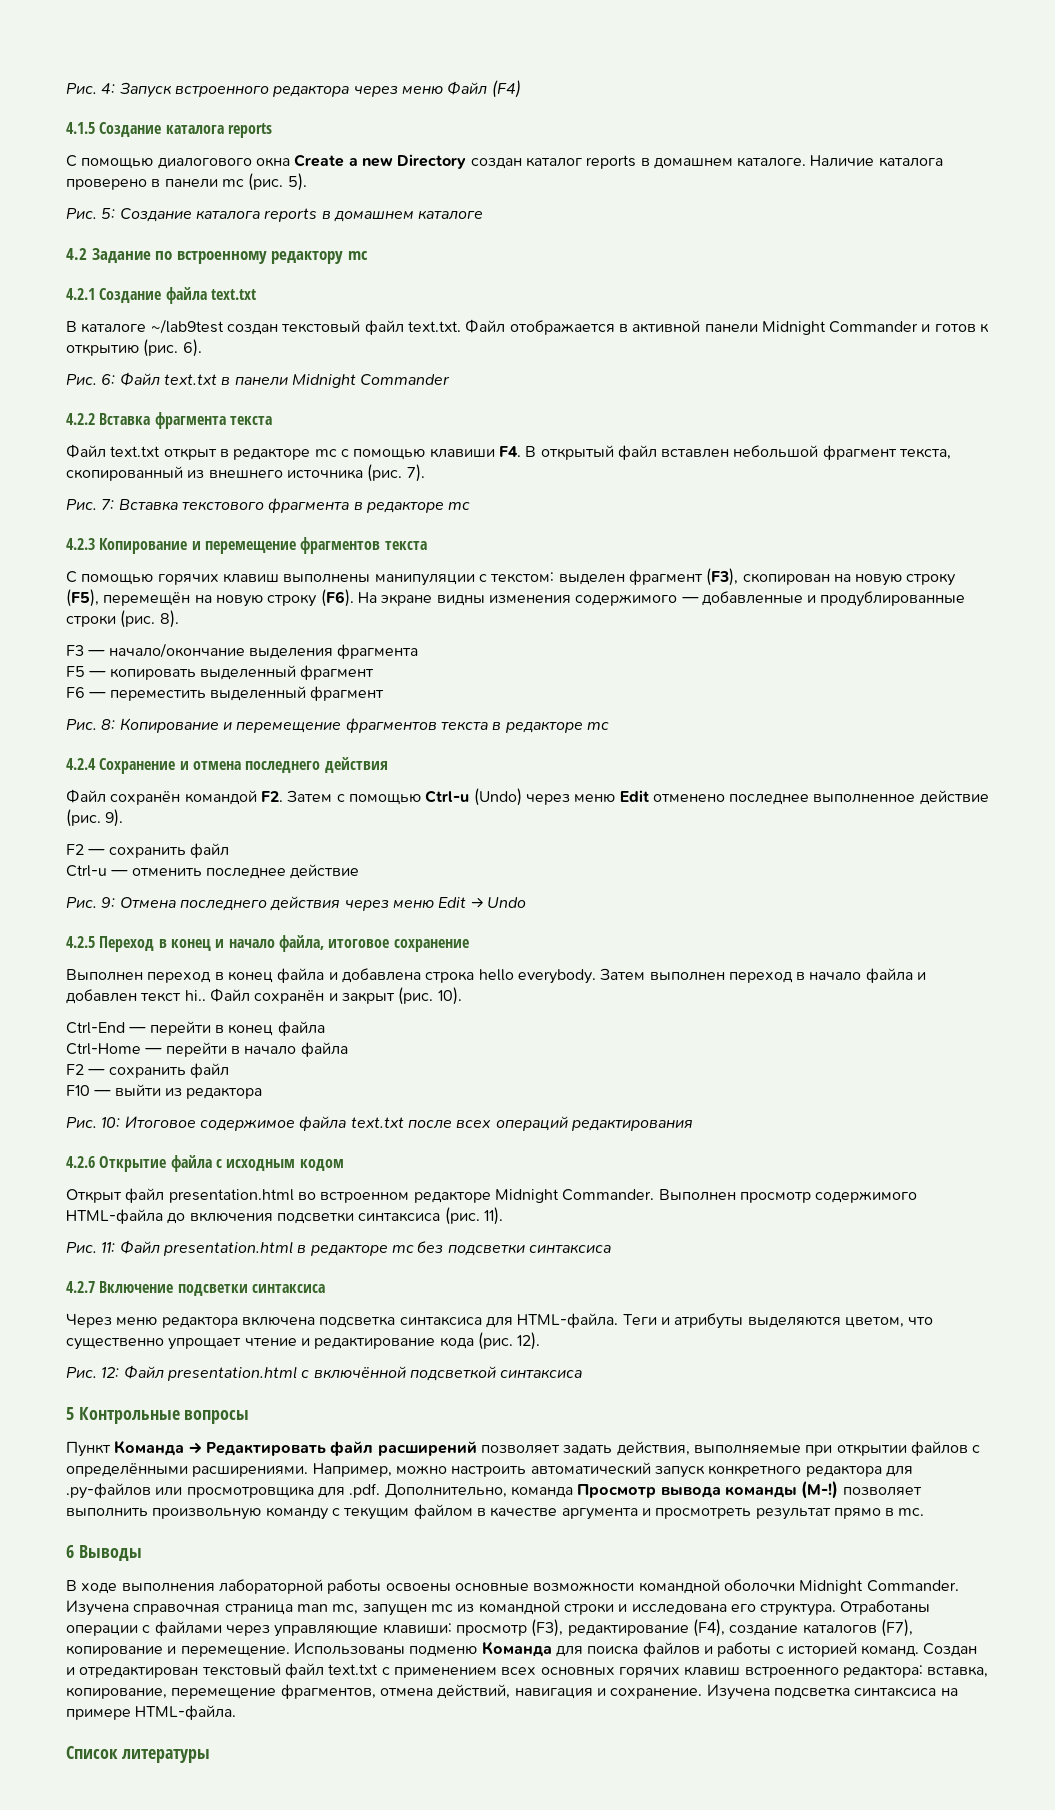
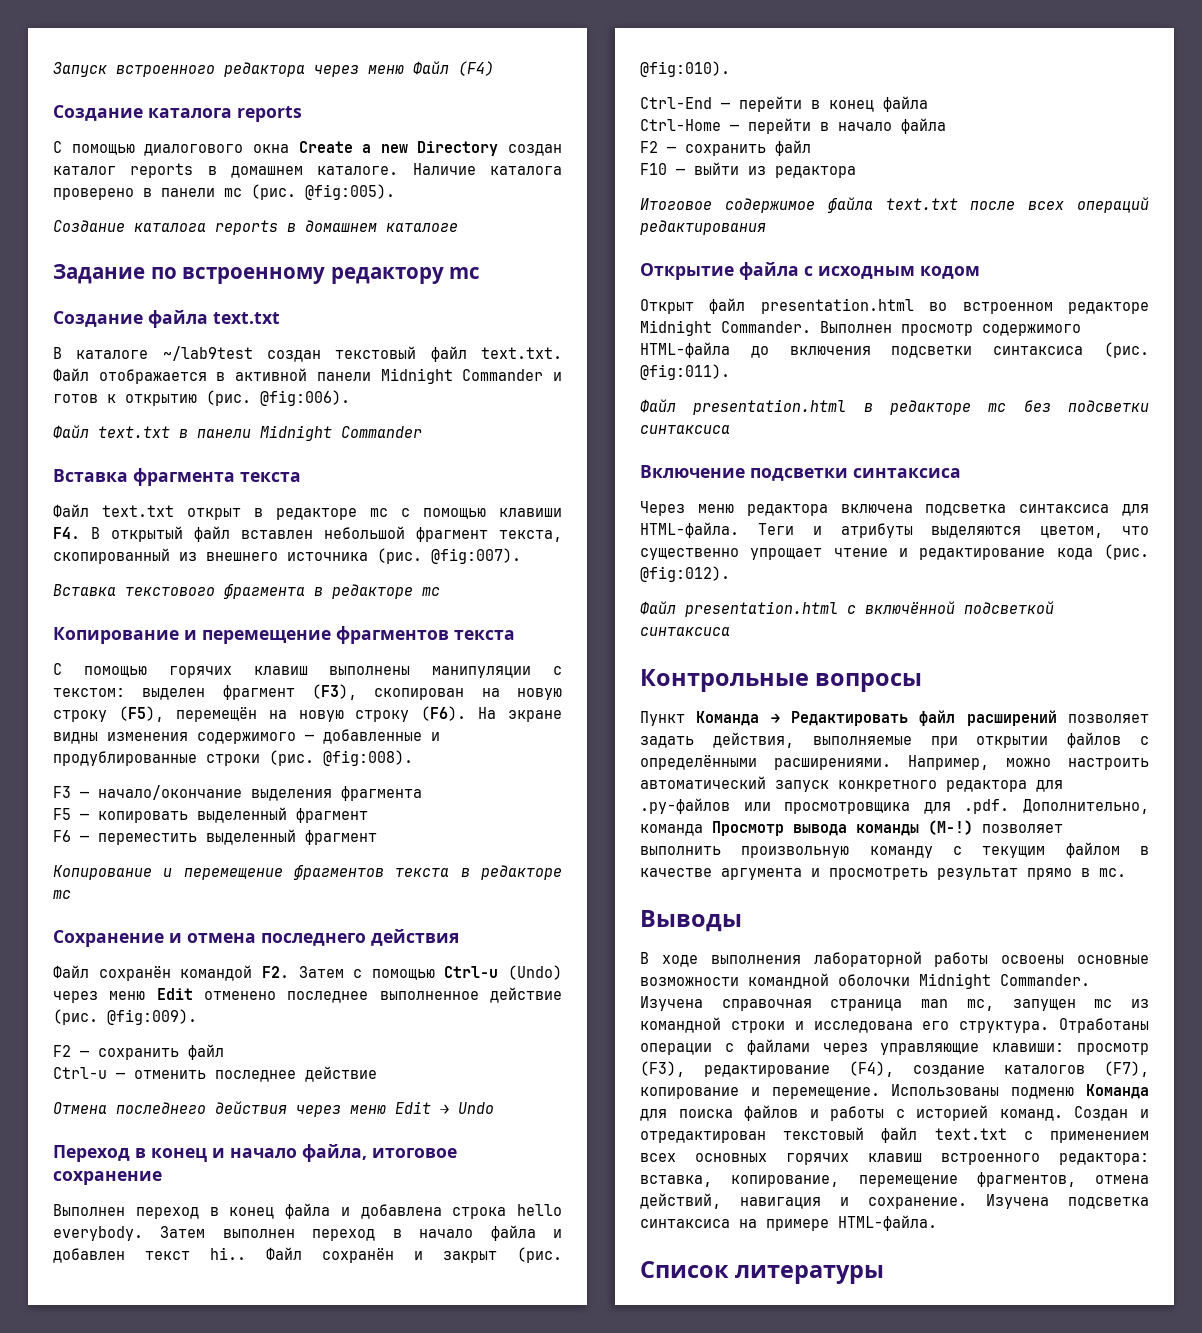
- Рис. 4: Запуск встроенного редактора через меню Файл (F4)
- 4.1.5 Создание каталога reports
+ Запуск встроенного редактора через меню Файл (F4)
+ Создание каталога reports
- 5).
- Рис. 5: Создание каталога reports в домашнем каталоге
+ @fig:005).
+ Создание каталога reports в домашнем каталоге
- 4.2 Задание по встроенному редактору mc
+ Задание по встроенному редактору mc
- 4.2.1 Создание файла text.txt
+ Создание файла text.txt
- 6).
- Рис. 6: Файл text.txt в панели Midnight Commander
+ @fig:006).
+ Файл text.txt в панели Midnight Commander
- 4.2.2 Вставка фрагмента текста
+ Вставка фрагмента текста
- 7).
- Рис. 7: Вставка текстового фрагмента в редакторе mc
- 4.2.3 Копирование и перемещение фрагментов текста
+ @fig:007).
+ Вставка текстового фрагмента в редакторе mc
+ Копирование и перемещение фрагментов текста
- 8).
+ @fig:008).
- Рис. 8: Копирование и перемещение фрагментов текста в редакторе mc
+ Копирование и перемещение фрагментов текста в редакторе mc
- 4.2.4 Сохранение и отмена последнего действия
+ Сохранение и отмена последнего действия
- 9).
+ @fig:009).
- Рис. 9: Отмена последнего действия через меню Edit → Undo
+ Отмена последнего действия через меню Edit → Undo
- 4.2.5 Переход в конец и начало файла, итоговое сохранение
+ Переход в конец и начало файла, итоговое сохранение
- 10).
+ @fig:010).
- Рис. 10: Итоговое содержимое файла text.txt после всех операций редактирования
+ Итоговое содержимое файла text.txt после всех операций редактирования
- 4.2.6 Открытие файла с исходным кодом
+ Открытие файла с исходным кодом
- 11).
- Рис. 11: Файл presentation.html в редакторе mc без подсветки синтаксиса
+ @fig:011).
+ Файл presentation.html в редакторе mc без подсветки синтаксиса
- 4.2.7 Включение подсветки синтаксиса
+ Включение подсветки синтаксиса
- 12).
- Рис. 12: Файл presentation.html с включённой подсветкой синтаксиса
+ @fig:012).
+ Файл presentation.html с включённой подсветкой синтаксиса
- 5 Контрольные вопросы
+ Контрольные вопросы
- 6 Выводы
+ Выводы

